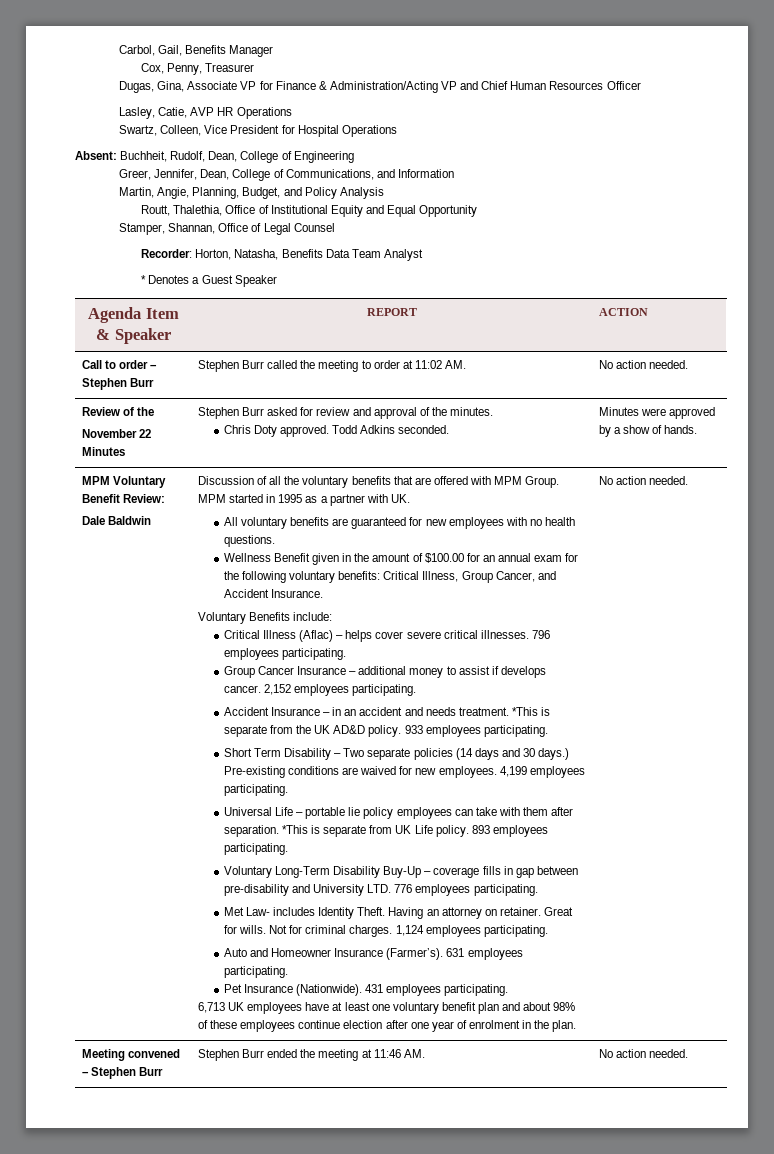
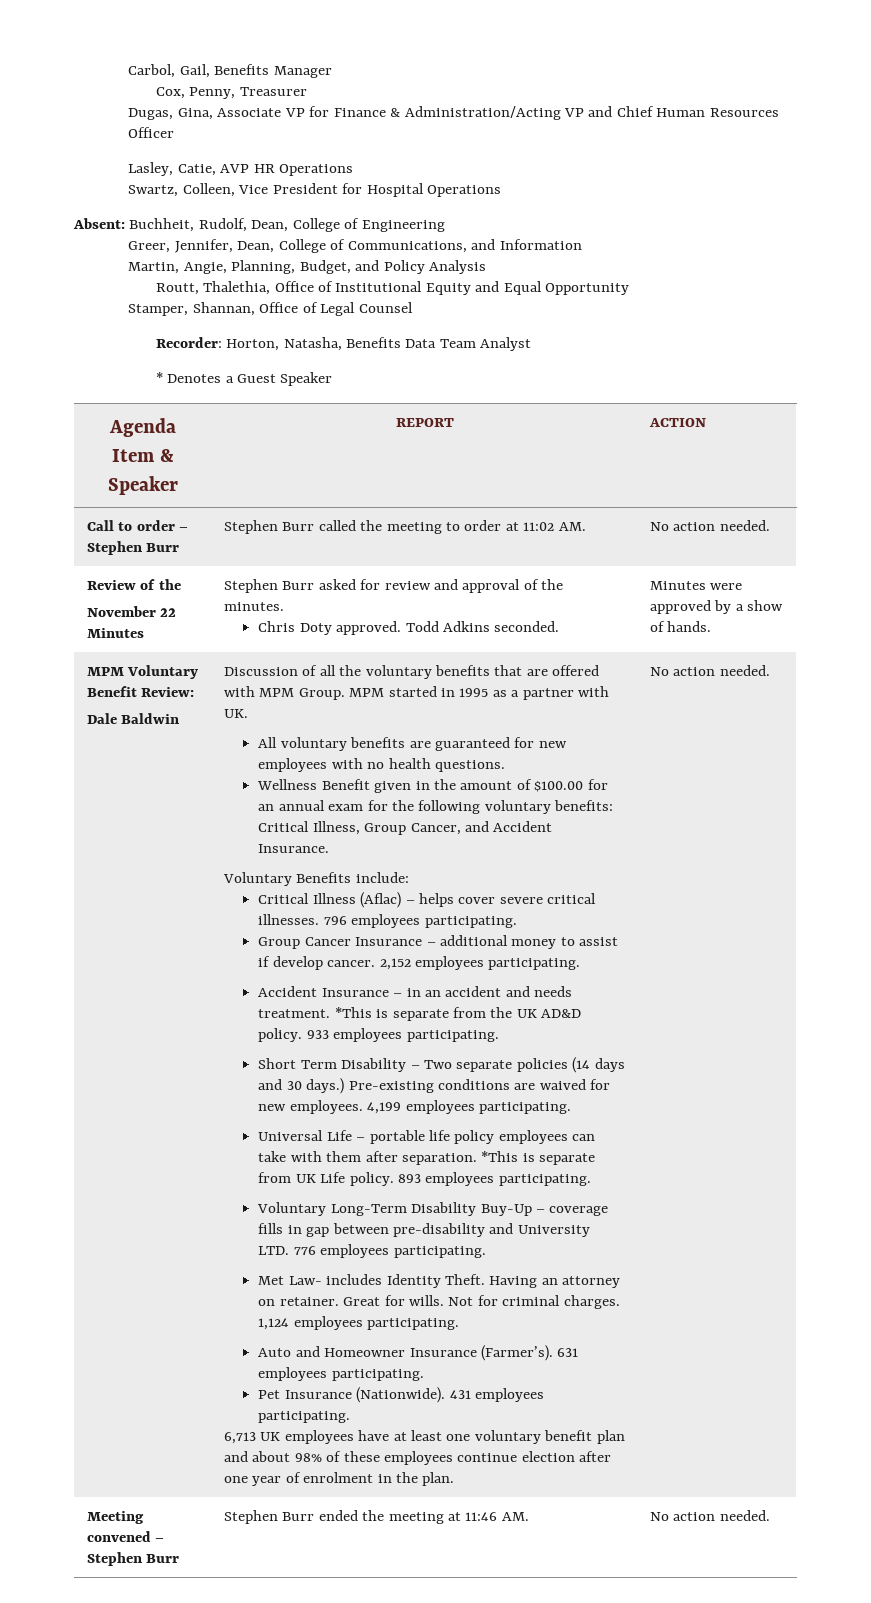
- Group Cancer Insurance – additional money to assist if develops cancer.
+ Group Cancer Insurance – additional money to assist if develop cancer.
- Universal Life – portable lie policy employees can take with them after separation.
+ Universal Life – portable life policy employees can take with them after separation.

